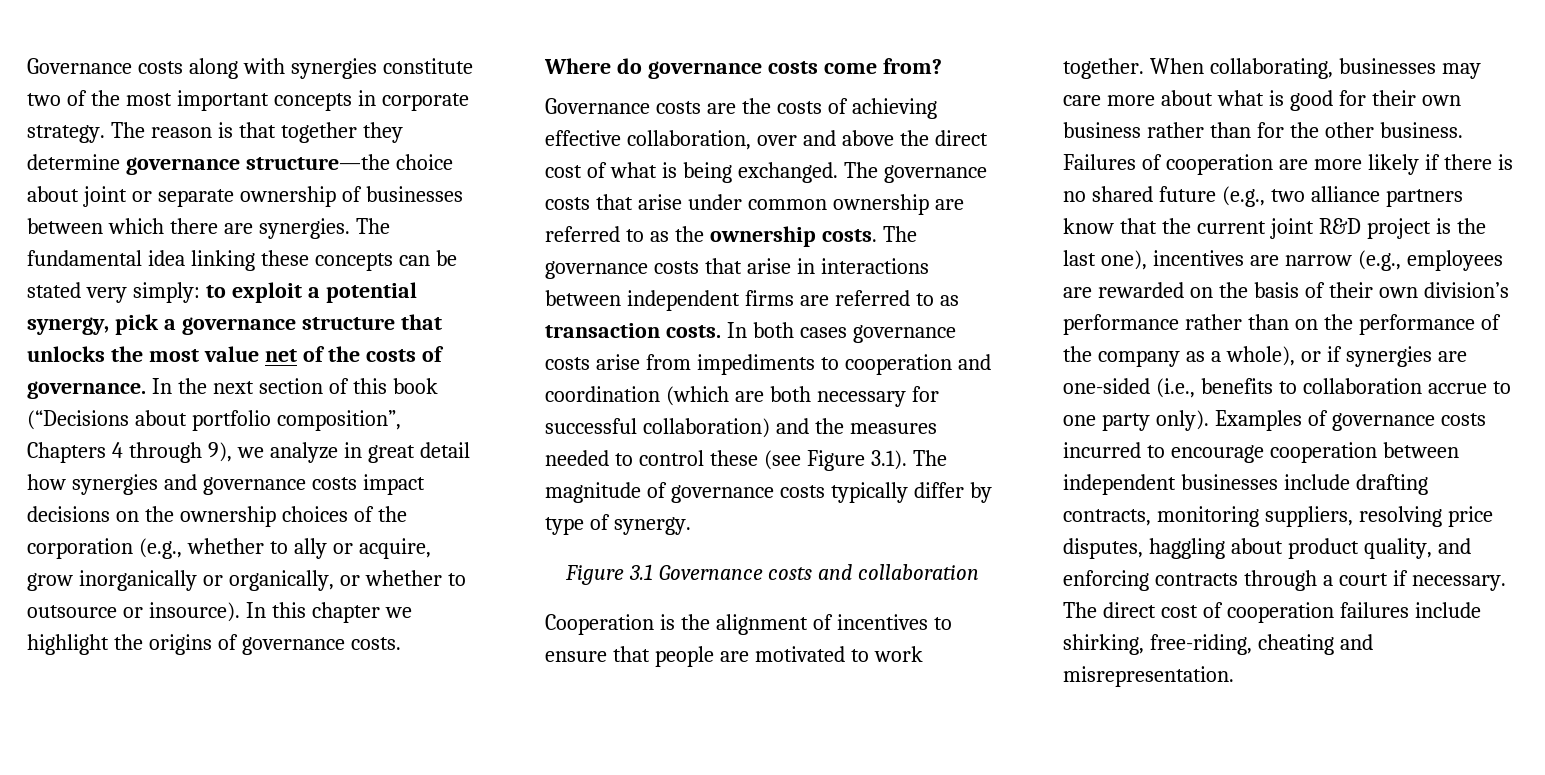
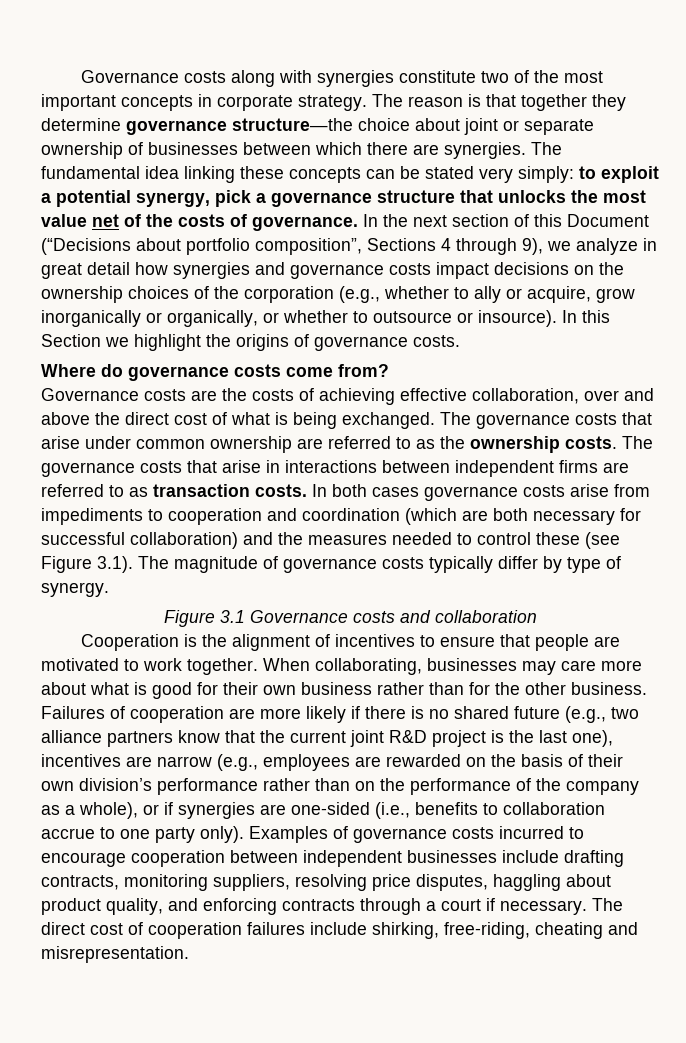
- In the next section of this book (“Decisions about portfolio composition”, Chapters 4 through 9), we analyze in great detail how synergies and governance costs impact decisions on the ownership choices of the corporation (e.g., whether to ally or acquire, grow inorganically or organically, or whether to outsource or insource).
+ In the next section of this Document (“Decisions about portfolio composition”, Sections 4 through 9), we analyze in great detail how synergies and governance costs impact decisions on the ownership choices of the corporation (e.g., whether to ally or acquire, grow inorganically or organically, or whether to outsource or insource).
- In this chapter we highlight the origins of governance costs.
+ In this Section we highlight the origins of governance costs.

